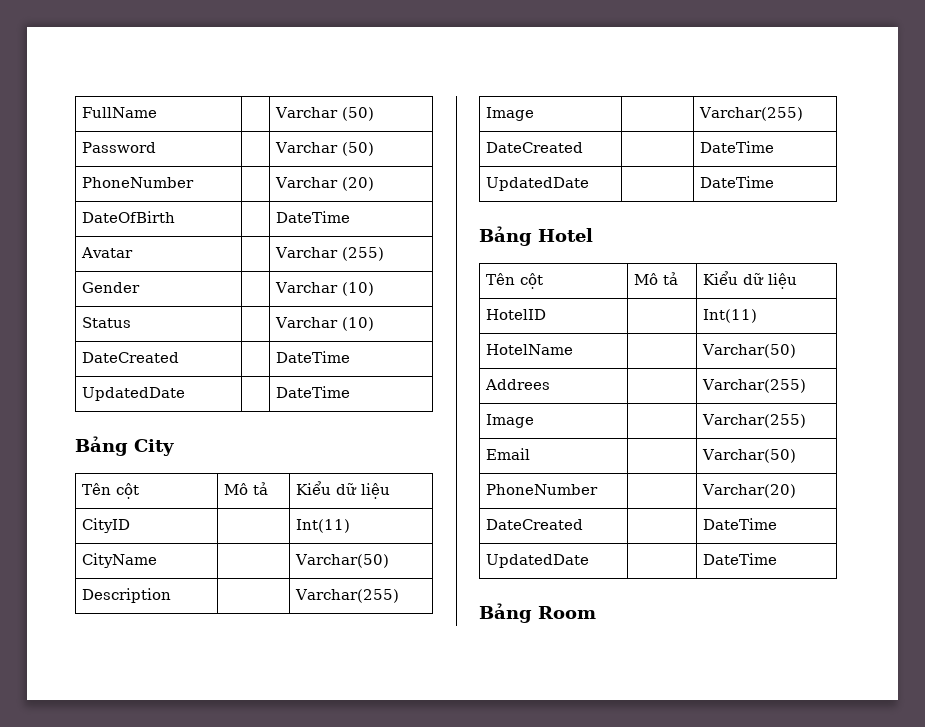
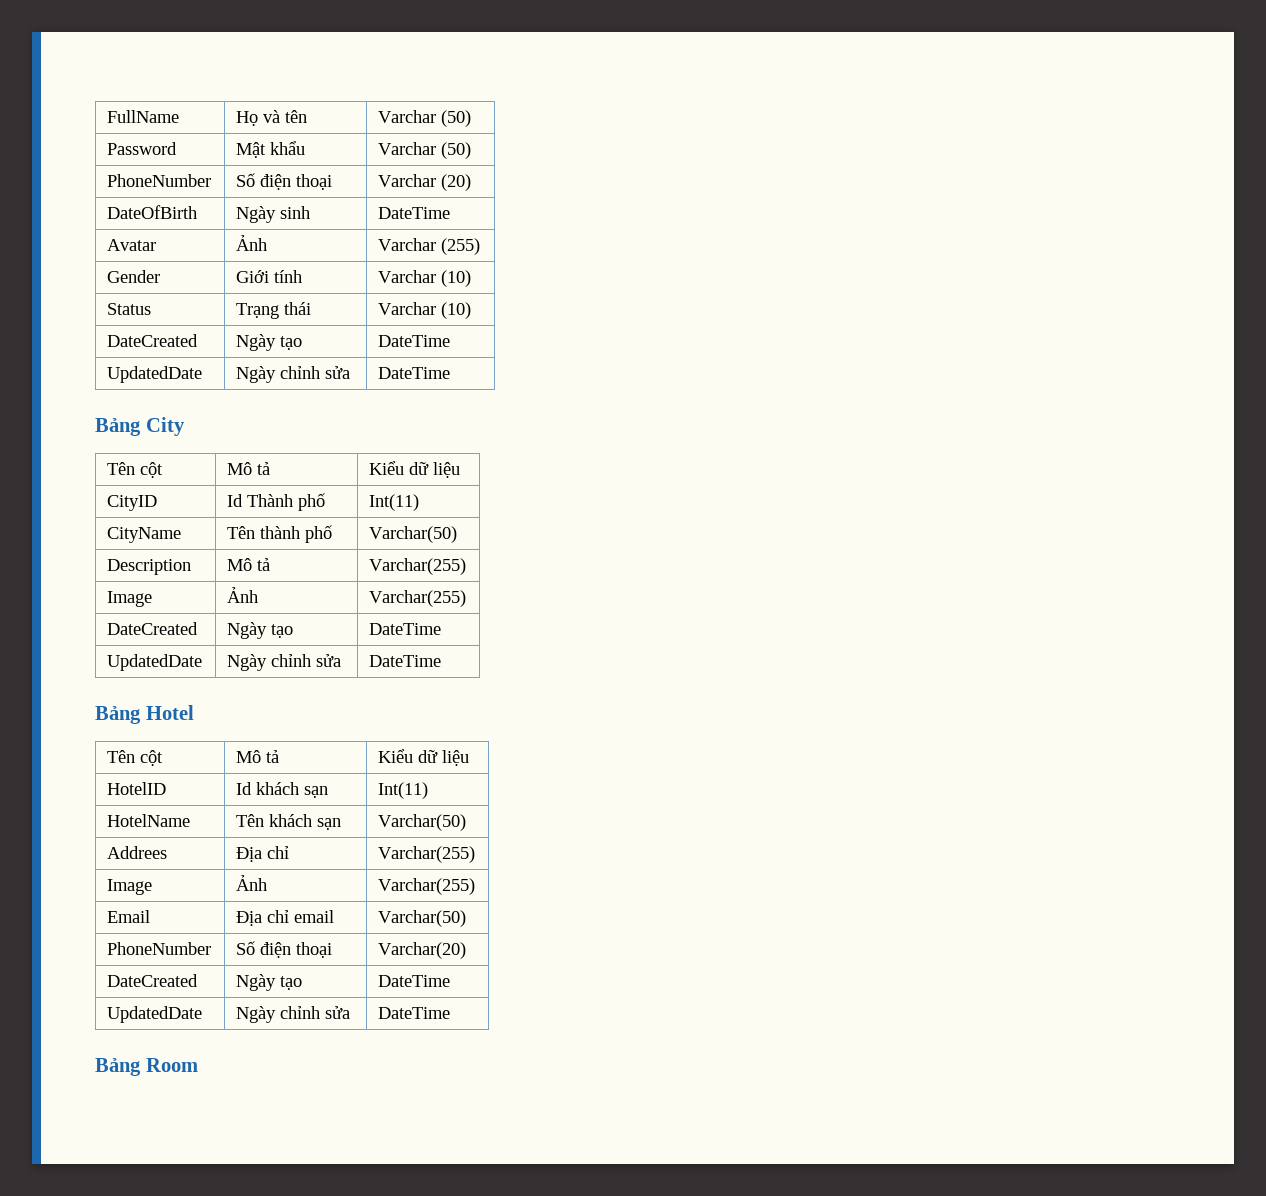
- FullName | | Varchar (50)
+ FullName | Họ và tên | Varchar (50)
- Password | | Varchar (50)
+ Password | Mật khẩu | Varchar (50)
- PhoneNumber | | Varchar (20)
+ PhoneNumber | Số điện thoại | Varchar (20)
- DateOfBirth | | DateTime
+ DateOfBirth | Ngày sinh | DateTime
- Avatar | | Varchar (255)
+ Avatar | Ảnh | Varchar (255)
- Gender | | Varchar (10)
+ Gender | Giới tính | Varchar (10)
- Status | | Varchar (10)
- DateCreated | | DateTime
- UpdatedDate | | DateTime
+ Status | Trạng thái | Varchar (10)
+ DateCreated | Ngày tạo | DateTime
+ UpdatedDate | Ngày chỉnh sửa | DateTime
- CityID | | Int(11)
+ CityID | Id Thành phố | Int(11)
- CityName | | Varchar(50)
+ CityName | Tên thành phố | Varchar(50)
- Description | | Varchar(255)
- Image | | Varchar(255)
- DateCreated | | DateTime
- UpdatedDate | | DateTime
+ Description | Mô tả | Varchar(255)
+ Image | Ảnh | Varchar(255)
+ DateCreated | Ngày tạo | DateTime
+ UpdatedDate | Ngày chỉnh sửa | DateTime
- HotelID | | Int(11)
+ HotelID | Id khách sạn | Int(11)
- HotelName | | Varchar(50)
+ HotelName | Tên khách sạn | Varchar(50)
- Addrees | | Varchar(255)
- Image | | Varchar(255)
+ Addrees | Địa chỉ | Varchar(255)
+ Image | Ảnh | Varchar(255)
- Email | | Varchar(50)
+ Email | Địa chỉ email | Varchar(50)
- PhoneNumber | | Varchar(20)
- DateCreated | | DateTime
- UpdatedDate | | DateTime
+ PhoneNumber | Số điện thoại | Varchar(20)
+ DateCreated | Ngày tạo | DateTime
+ UpdatedDate | Ngày chỉnh sửa | DateTime

